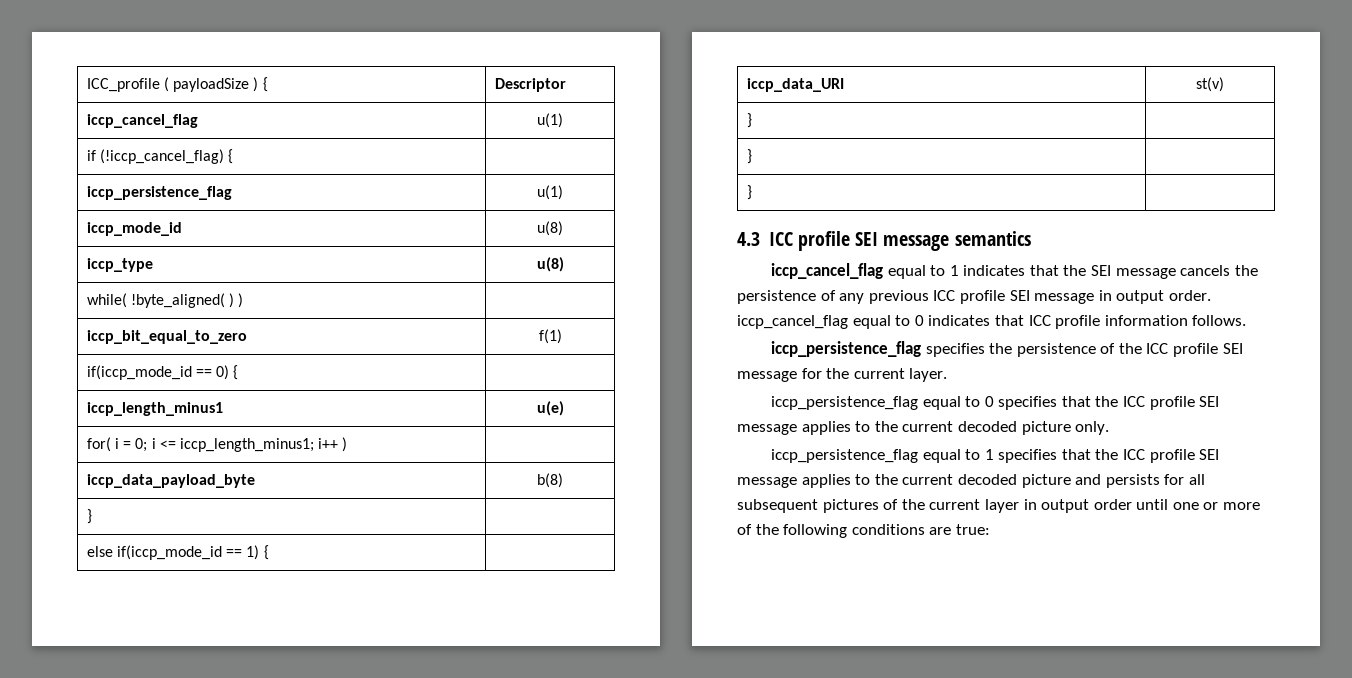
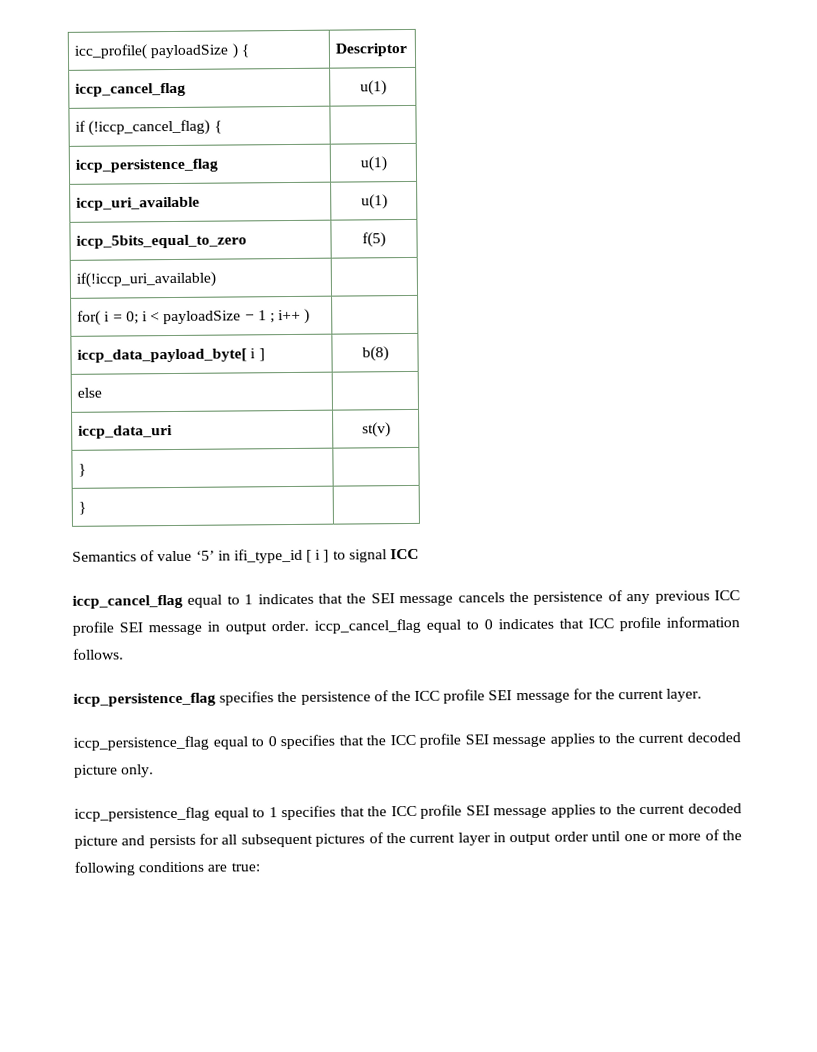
- ICC_profile ( payloadSize ) { | Descriptor
+ icc_profile( payloadSize ) { | Descriptor
- iccp_mode_id | u(8)
- iccp_type | u(8)
- while( !byte_aligned( ) ) |
- iccp_bit_equal_to_zero | f(1)
- if(iccp_mode_id == 0) { |
- iccp_length_minus1 | u(e)
+ iccp_uri_available | u(1)
+ iccp_5bits_equal_to_zero | f(5)
+ if(!iccp_uri_available) |
- for( i = 0; i <= iccp_length_minus1; i++ ) |
- iccp_data_payload_byte | b(8)
- } |
- else if(iccp_mode_id == 1) { |
- iccp_data_URI | st(v)
+ for( i = 0; i < payloadSize − 1 ; i++ ) |
+ iccp_data_payload_byte[ i ] | b(8)
+ else |
+ iccp_data_uri | st(v)
  } |
  } |
- } |
- 4.3 ICC profile SEI message semantics
+ Semantics of value ‘5’ in ifi_type_id [ i ] to signal ICC

